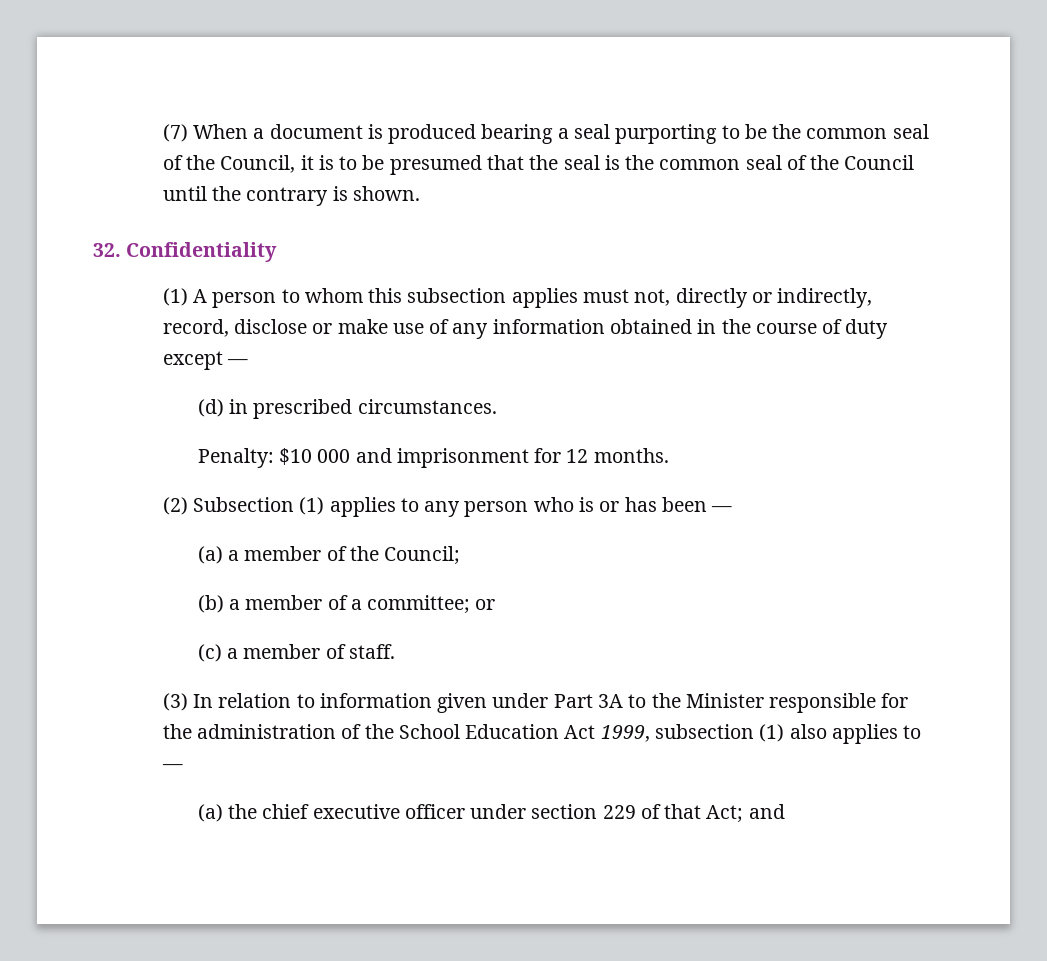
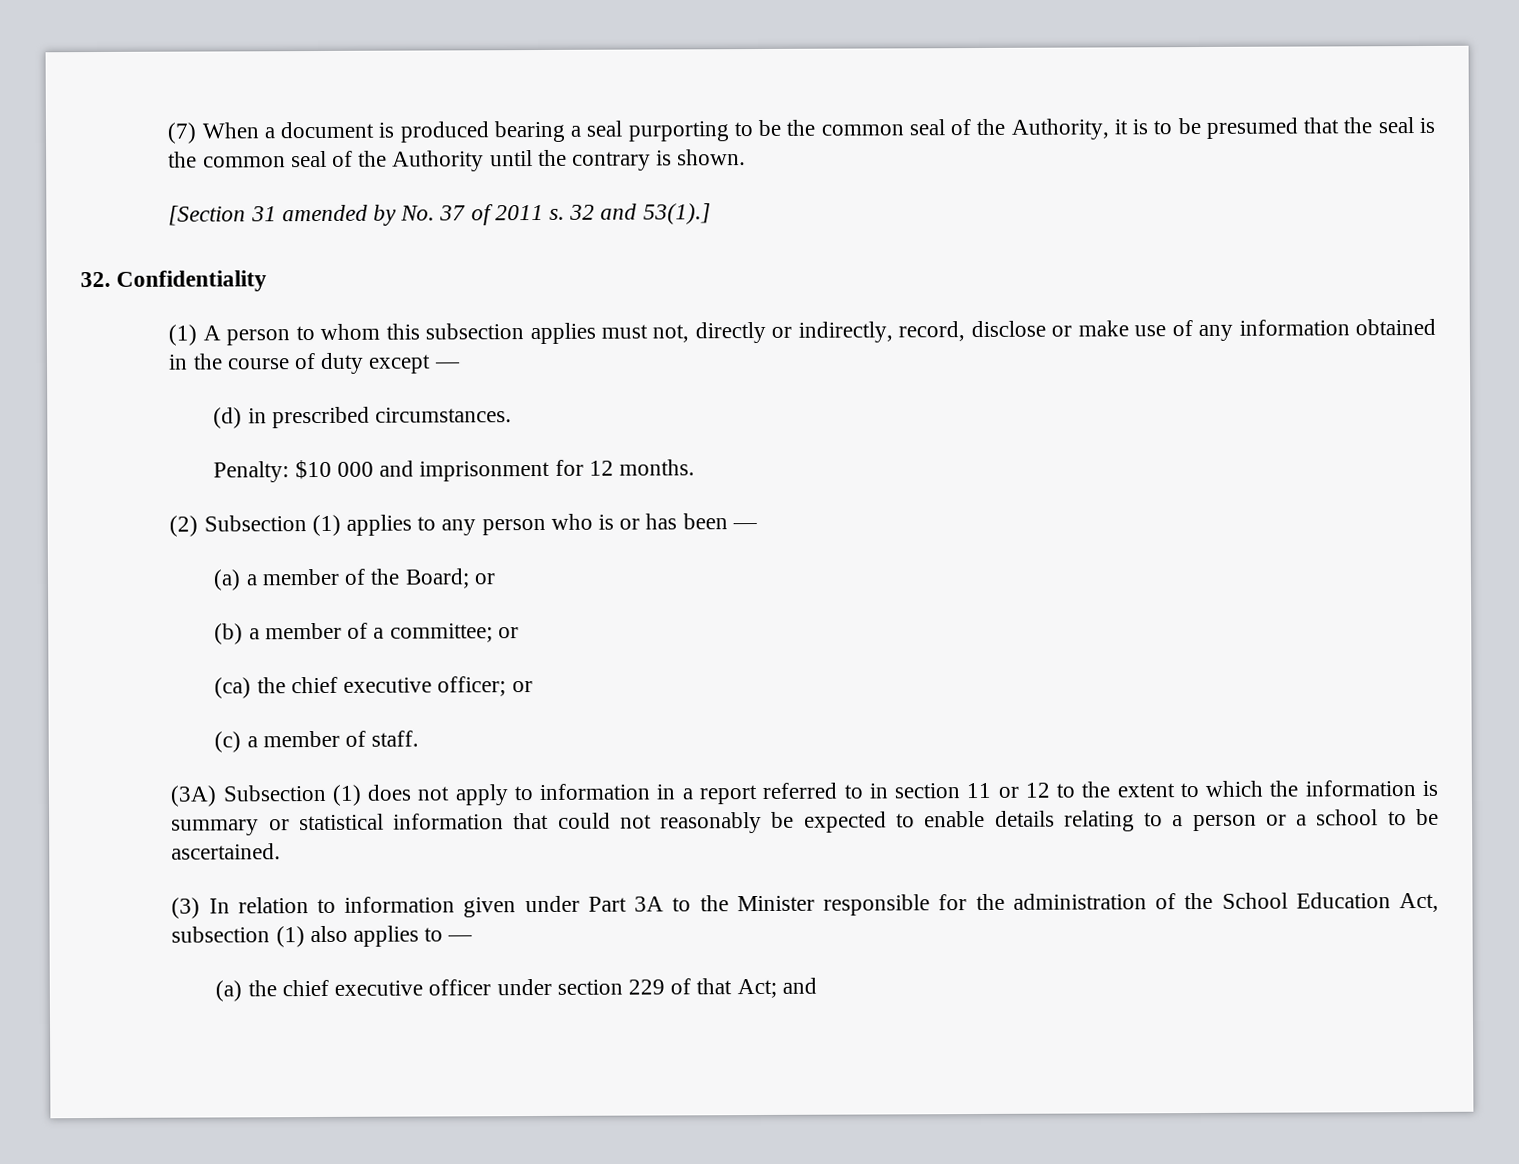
- (7) When a document is produced bearing a seal purporting to be the common seal of the Council, it is to be presumed that the seal is the common seal of the Council until the contrary is shown.
+ (7) When a document is produced bearing a seal purporting to be the common seal of the Authority, it is to be presumed that the seal is the common seal of the Authority until the contrary is shown.
+ [Section 31 amended by No. 37 of 2011 s. 32 and 53(1).]
- (a) a member of the Council;
+ (a) a member of the Board; or
+ (ca) the chief executive officer; or
+ (3A) Subsection (1) does not apply to information in a report referred to in section 11 or 12 to the extent to which the information is summary or statistical information that could not reasonably be expected to enable details relating to a person or a school to be ascertained.
- (3) In relation to information given under Part 3A to the Minister responsible for the administration of the School Education Act 1999, subsection (1) also applies to —
+ (3) In relation to information given under Part 3A to the Minister responsible for the administration of the School Education Act, subsection (1) also applies to —

